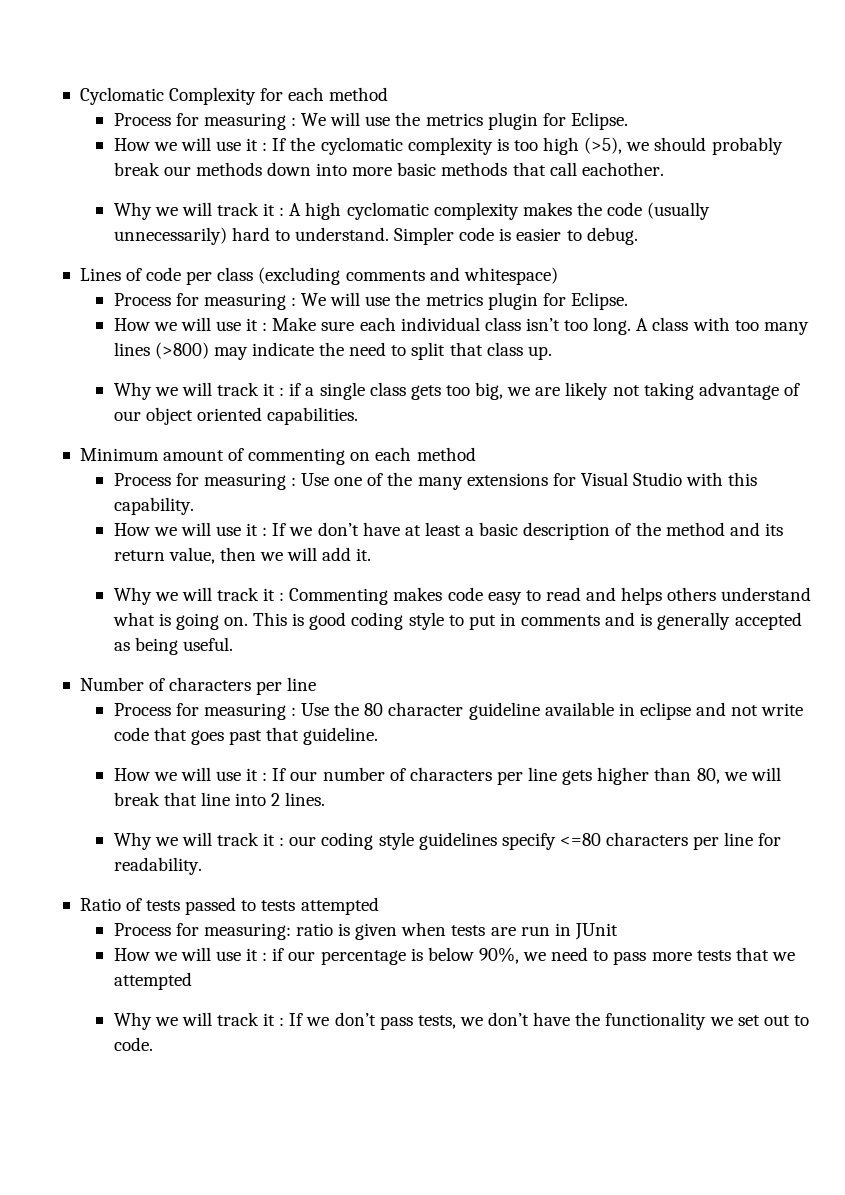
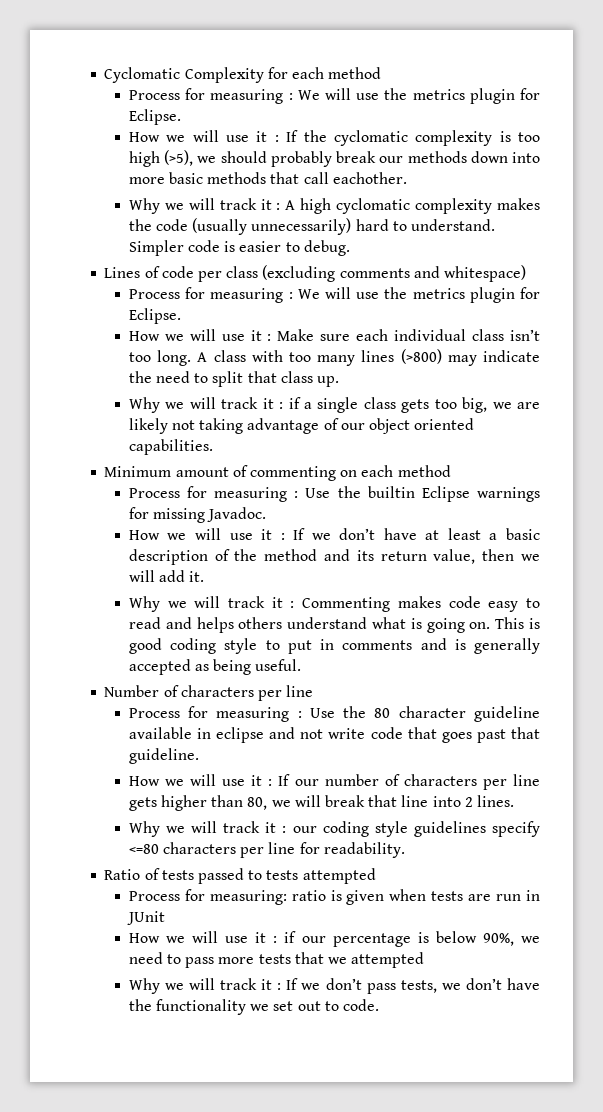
- Process for measuring : Use one of the many extensions for Visual Studio with this capability.
+ Process for measuring : Use the builtin Eclipse warnings for missing Javadoc.

